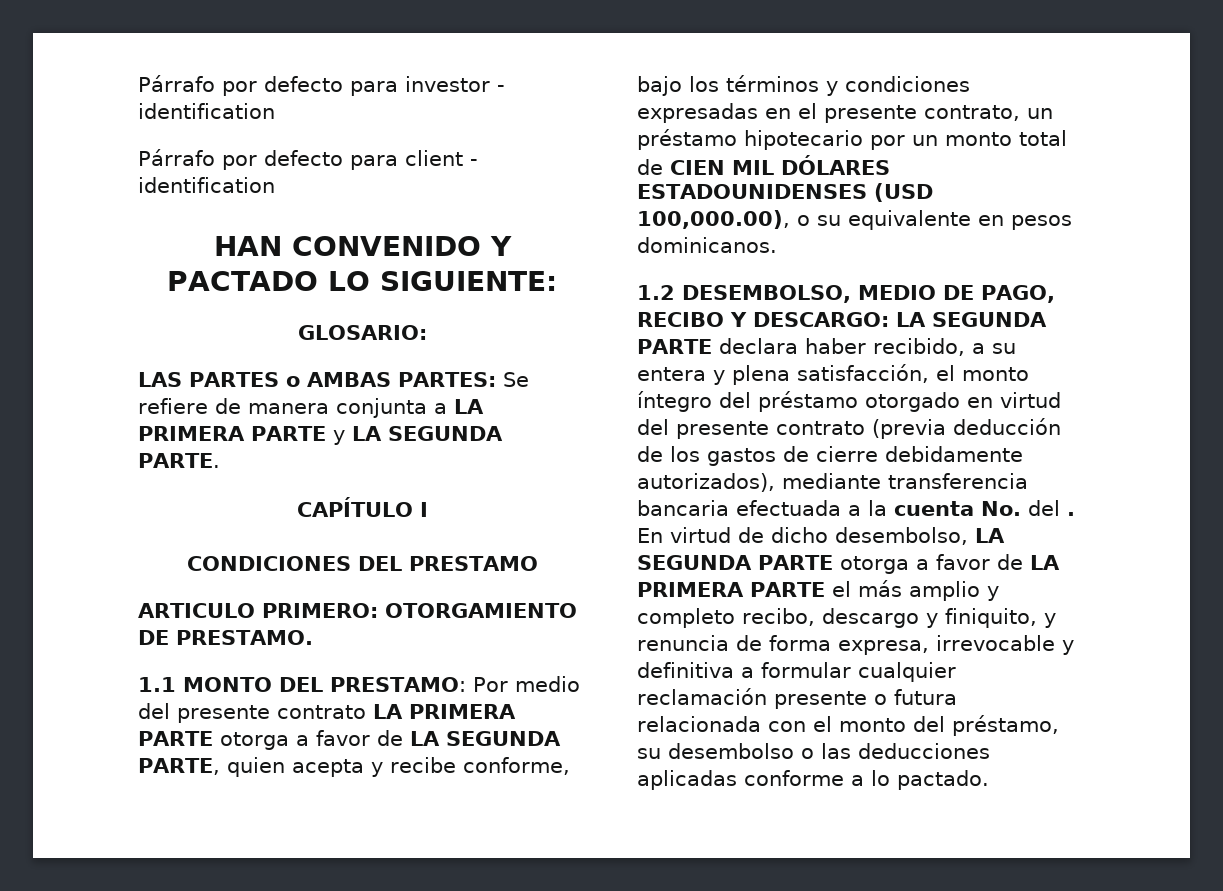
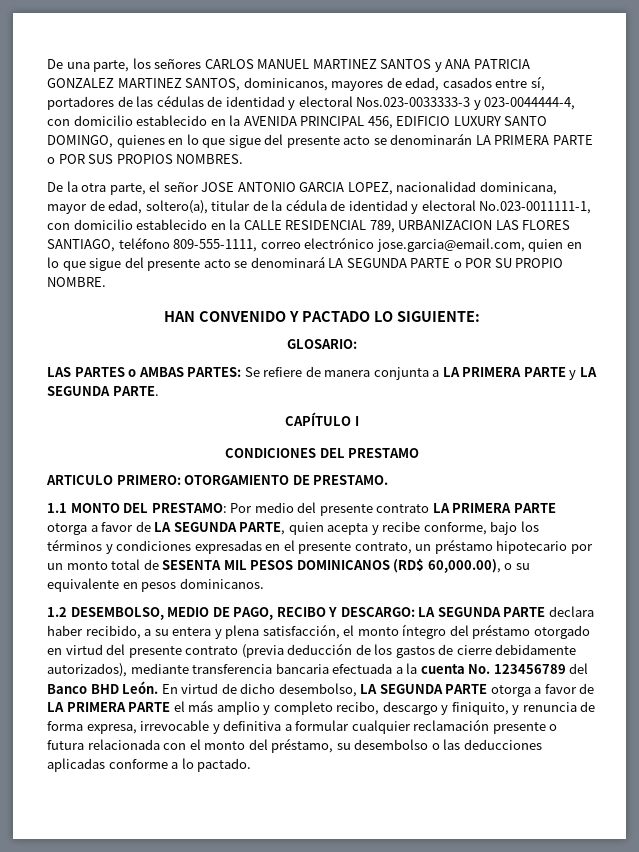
- Párrafo por defecto para investor - identification
- Párrafo por defecto para client - identification
+ De una parte, los señores CARLOS MANUEL MARTINEZ SANTOS y ANA PATRICIA GONZALEZ MARTINEZ SANTOS, dominicanos, mayores de edad, casados entre sí, portadores de las cédulas de identidad y electoral Nos.023-0033333-3 y 023-0044444-4, con domicilio establecido en la AVENIDA PRINCIPAL 456, EDIFICIO LUXURY SANTO DOMINGO, quienes en lo que sigue del presente acto se denominarán LA PRIMERA PARTE o POR SUS PROPIOS NOMBRES.
+ De la otra parte, el señor JOSE ANTONIO GARCIA LOPEZ, nacionalidad dominicana, mayor de edad, soltero(a), titular de la cédula de identidad y electoral No.023-0011111-1, con domicilio establecido en la CALLE RESIDENCIAL 789, URBANIZACION LAS FLORES SANTIAGO, teléfono 809-555-1111, correo electrónico jose.garcia@email.com, quien en lo que sigue del presente acto se denominará LA SEGUNDA PARTE o POR SU PROPIO NOMBRE.
- 1.1 MONTO DEL PRESTAMO: Por medio del presente contrato LA PRIMERA PARTE otorga a favor de LA SEGUNDA PARTE, quien acepta y recibe conforme, bajo los términos y condiciones expresadas en el presente contrato, un préstamo hipotecario por un monto total de CIEN MIL DÓLARES ESTADOUNIDENSES (USD 100,000.00), o su equivalente en pesos dominicanos.
+ 1.1 MONTO DEL PRESTAMO: Por medio del presente contrato LA PRIMERA PARTE otorga a favor de LA SEGUNDA PARTE, quien acepta y recibe conforme, bajo los términos y condiciones expresadas en el presente contrato, un préstamo hipotecario por un monto total de SESENTA MIL PESOS DOMINICANOS (RD$ 60,000.00), o su equivalente en pesos dominicanos.
- 1.2 DESEMBOLSO, MEDIO DE PAGO, RECIBO Y DESCARGO: LA SEGUNDA PARTE declara haber recibido, a su entera y plena satisfacción, el monto íntegro del préstamo otorgado en virtud del presente contrato (previa deducción de los gastos de cierre debidamente autorizados), mediante transferencia bancaria efectuada a la cuenta No. del .
+ 1.2 DESEMBOLSO, MEDIO DE PAGO, RECIBO Y DESCARGO: LA SEGUNDA PARTE declara haber recibido, a su entera y plena satisfacción, el monto íntegro del préstamo otorgado en virtud del presente contrato (previa deducción de los gastos de cierre debidamente autorizados), mediante transferencia bancaria efectuada a la cuenta No. 123456789 del Banco BHD León.

